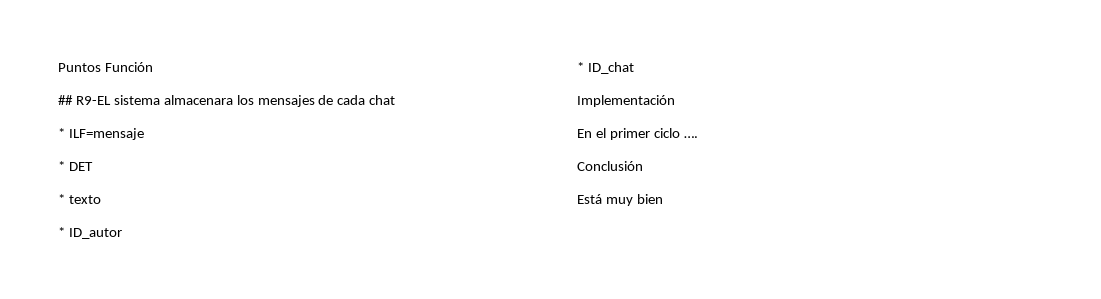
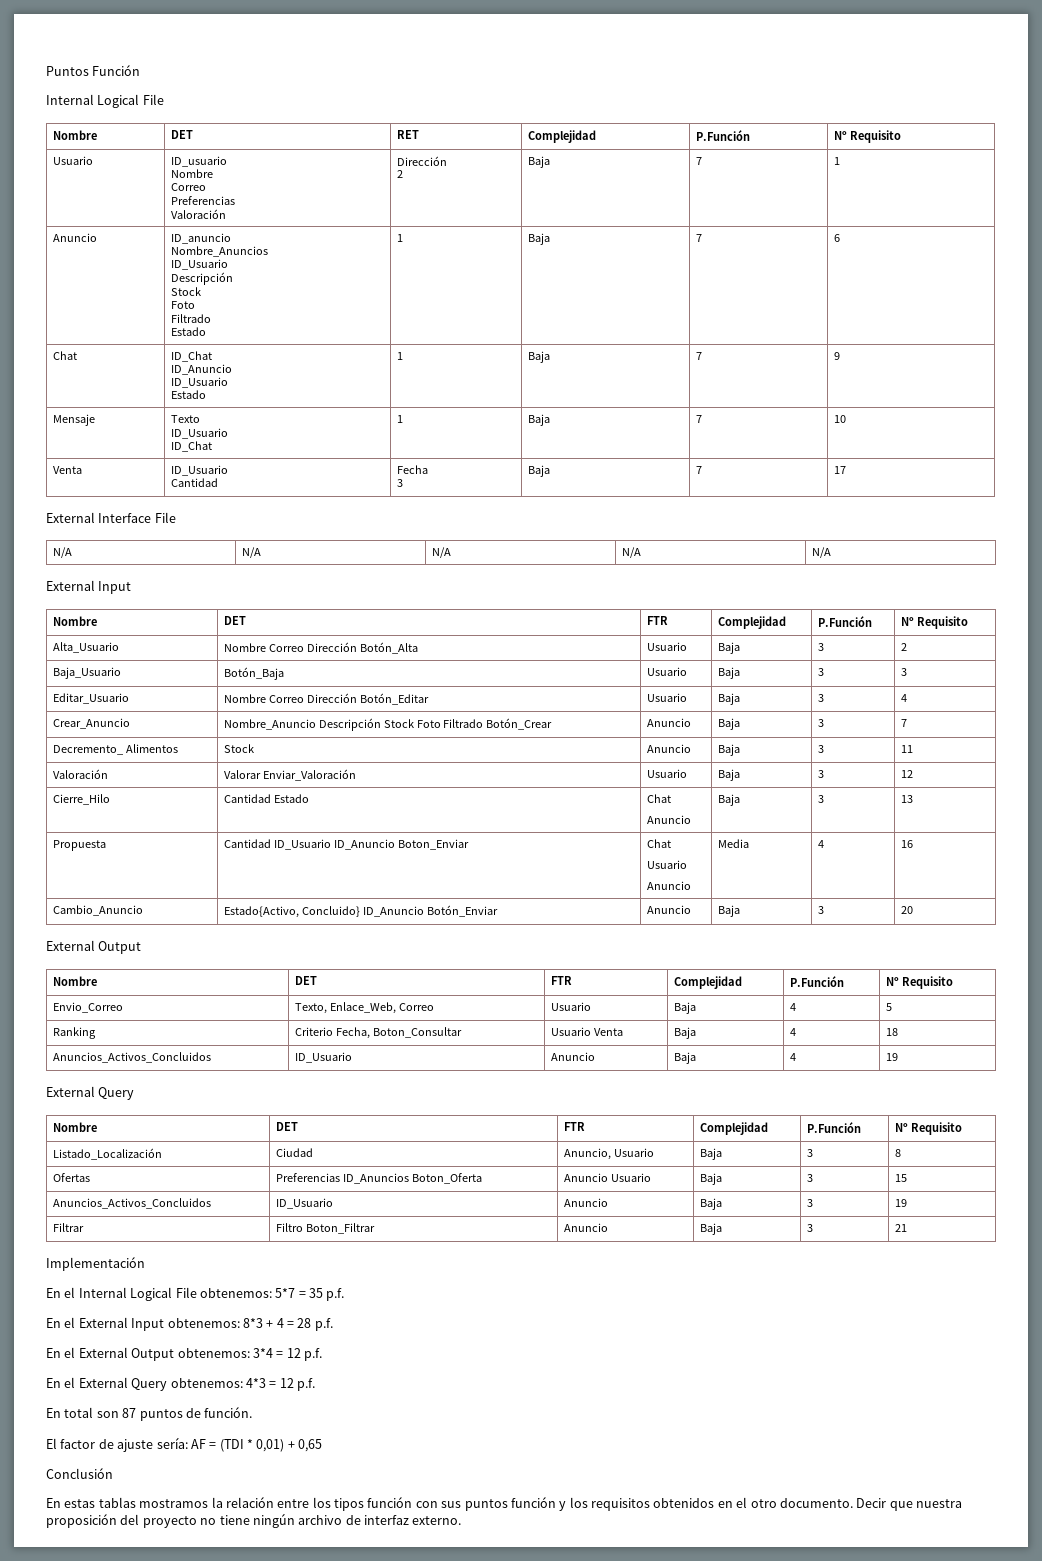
  Puntos Función
- ## R9-EL sistema almacenara los mensajes de cada chat
- * ILF=mensaje
- * DET
- * texto
- * ID_autor
- * ID_chat
+ Internal Logical File
+ Nombre | DET | RET | Complejidad | P.Función | Nº Requisito
+ Usuario | ID_usuario
+ Nombre
+ Correo
+ Preferencias
+ Valoración | Dirección
+ 2 | Baja | 7 | 1
+ Anuncio | ID_anuncio
+ Nombre_Anuncios
+ ID_Usuario
+ Descripción
+ Stock
+ Foto
+ Filtrado
+ Estado | 1 | Baja | 7 | 6
+ Chat | ID_Chat
+ ID_Anuncio
+ ID_Usuario
+ Estado | 1 | Baja | 7 | 9
+ Mensaje | Texto
+ ID_Usuario
+ ID_Chat | 1 | Baja | 7 | 10
+ Venta | ID_Usuario
+ Cantidad | Fecha
+ 3 | Baja | 7 | 17
+ External Interface File
+ N/A | N/A | N/A | N/A | N/A
+ External Input
+ Nombre | DET | FTR | Complejidad | P.Función | Nº Requisito
+ Alta_Usuario | Nombre Correo Dirección Botón_Alta | Usuario | Baja | 3 | 2
+ Baja_Usuario | Botón_Baja | Usuario | Baja | 3 | 3
+ Editar_Usuario | Nombre Correo Dirección Botón_Editar | Usuario | Baja | 3 | 4
+ Crear_Anuncio | Nombre_Anuncio Descripción Stock Foto Filtrado Botón_Crear | Anuncio | Baja | 3 | 7
+ Decremento_ Alimentos | Stock | Anuncio | Baja | 3 | 11
+ Valoración | Valorar Enviar_Valoración | Usuario | Baja | 3 | 12
+ Cierre_Hilo | Cantidad Estado | Chat
+ Anuncio | Baja | 3 | 13
+ Propuesta | Cantidad ID_Usuario ID_Anuncio Boton_Enviar | Chat
+ Usuario
+ Anuncio | Media | 4 | 16
+ Cambio_Anuncio | Estado{Activo, Concluido} ID_Anuncio Botón_Enviar | Anuncio | Baja | 3 | 20
+ External Output
+ Nombre | DET | FTR | Complejidad | P.Función | Nº Requisito
+ Envio_Correo | Texto, Enlace_Web, Correo | Usuario | Baja | 4 | 5
+ Ranking | Criterio Fecha, Boton_Consultar | Usuario Venta | Baja | 4 | 18
+ Anuncios_Activos_Concluidos | ID_Usuario | Anuncio | Baja | 4 | 19
+ External Query
+ Nombre | DET | FTR | Complejidad | P.Función | Nº Requisito
+ Listado_Localización | Ciudad | Anuncio, Usuario | Baja | 3 | 8
+ Ofertas | Preferencias ID_Anuncios Boton_Oferta | Anuncio Usuario | Baja | 3 | 15
+ Anuncios_Activos_Concluidos | ID_Usuario | Anuncio | Baja | 3 | 19
+ Filtrar | Filtro Boton_Filtrar | Anuncio | Baja | 3 | 21
  Implementación
- En el primer ciclo ….
+ En el Internal Logical File obtenemos: 5*7 = 35 p.f.
+ En el External Input obtenemos: 8*3 + 4 = 28 p.f.
+ En el External Output obtenemos: 3*4 = 12 p.f.
+ En el External Query obtenemos: 4*3 = 12 p.f.
+ En total son 87 puntos de función.
+ El factor de ajuste sería: AF = (TDI * 0,01) + 0,65
  Conclusión
- Está muy bien
+ En estas tablas mostramos la relación entre los tipos función con sus puntos función y los requisitos obtenidos en el otro documento. Decir que nuestra proposición del proyecto no tiene ningún archivo de interfaz externo.

